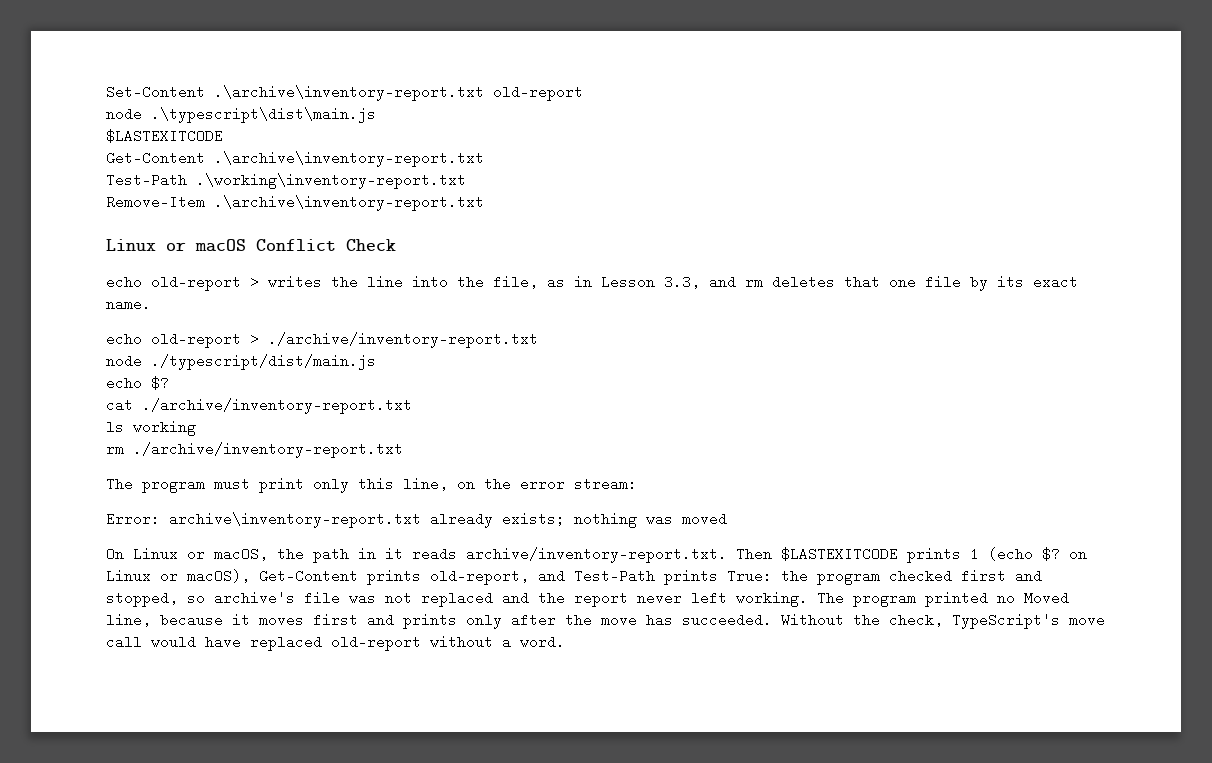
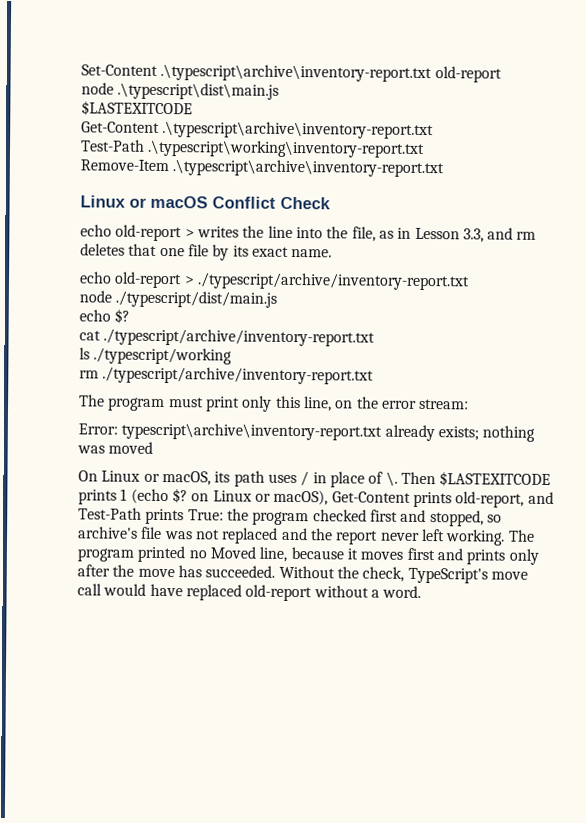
- Set-Content .\archive\inventory-report.txt old-report
+ Set-Content .\typescript\archive\inventory-report.txt old-report
- Get-Content .\archive\inventory-report.txt
- Test-Path .\working\inventory-report.txt
+ Get-Content .\typescript\archive\inventory-report.txt
+ Test-Path .\typescript\working\inventory-report.txt
- Remove-Item .\archive\inventory-report.txt
+ Remove-Item .\typescript\archive\inventory-report.txt
- echo old-report > ./archive/inventory-report.txt
+ echo old-report > ./typescript/archive/inventory-report.txt
- cat ./archive/inventory-report.txt
+ cat ./typescript/archive/inventory-report.txt
- ls working
- rm ./archive/inventory-report.txt
+ ls ./typescript/working
+ rm ./typescript/archive/inventory-report.txt
- Error: archive\inventory-report.txt already exists; nothing was moved
+ Error: typescript\archive\inventory-report.txt already exists; nothing was moved
- On Linux or macOS, the path in it reads archive/inventory-report.txt. Then $LASTEXITCODE prints 1 (echo $? on Linux or macOS), Get-Content prints old-report, and Test-Path prints True: the program checked first and stopped, so archive's file was not replaced and the report never left working.
+ On Linux or macOS, its path uses / in place of \. Then $LASTEXITCODE prints 1 (echo $? on Linux or macOS), Get-Content prints old-report, and Test-Path prints True: the program checked first and stopped, so archive's file was not replaced and the report never left working.

